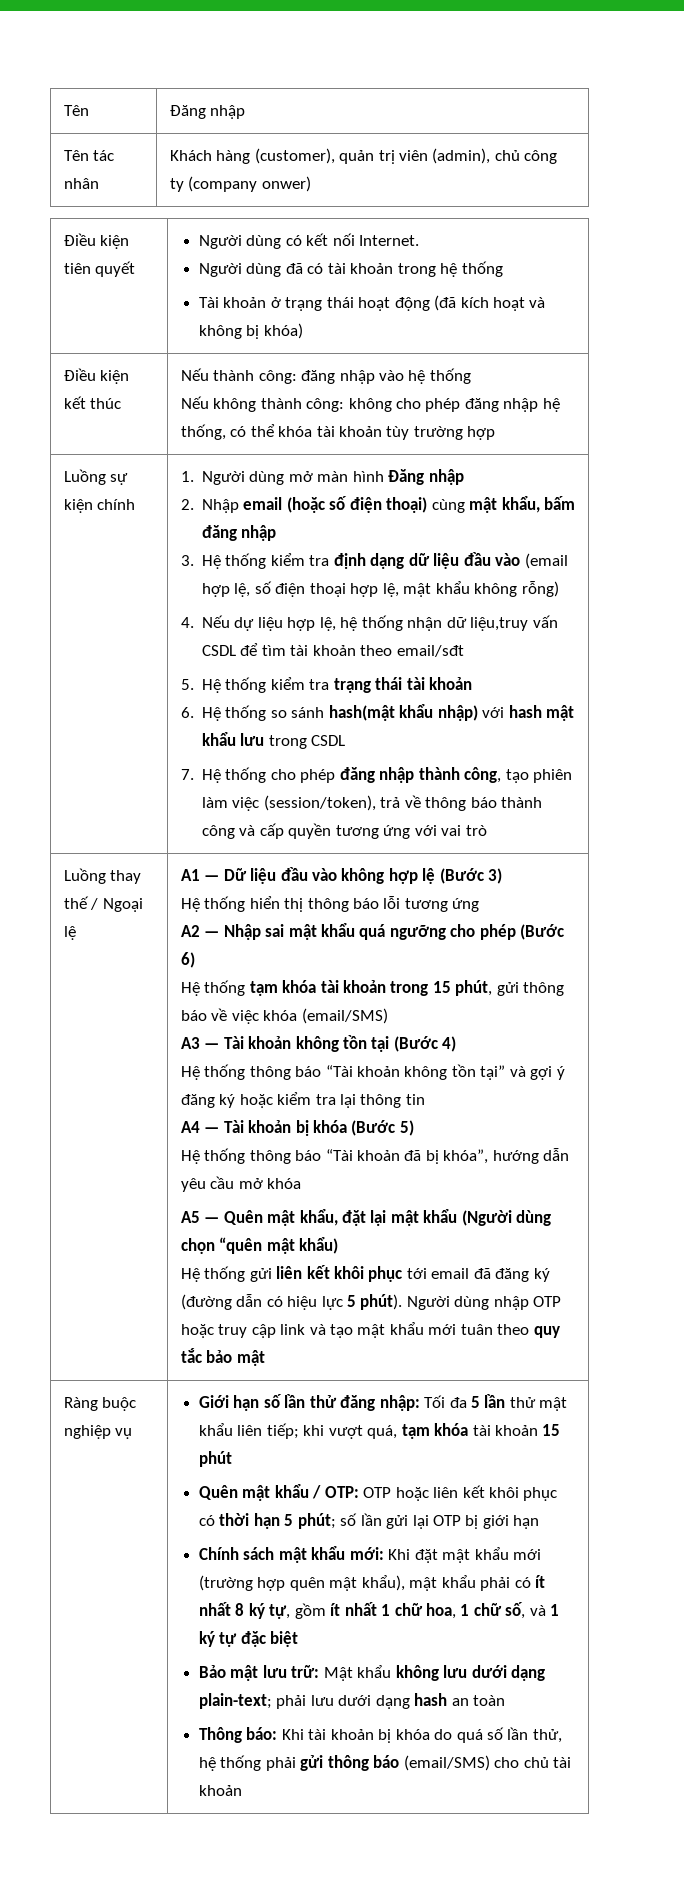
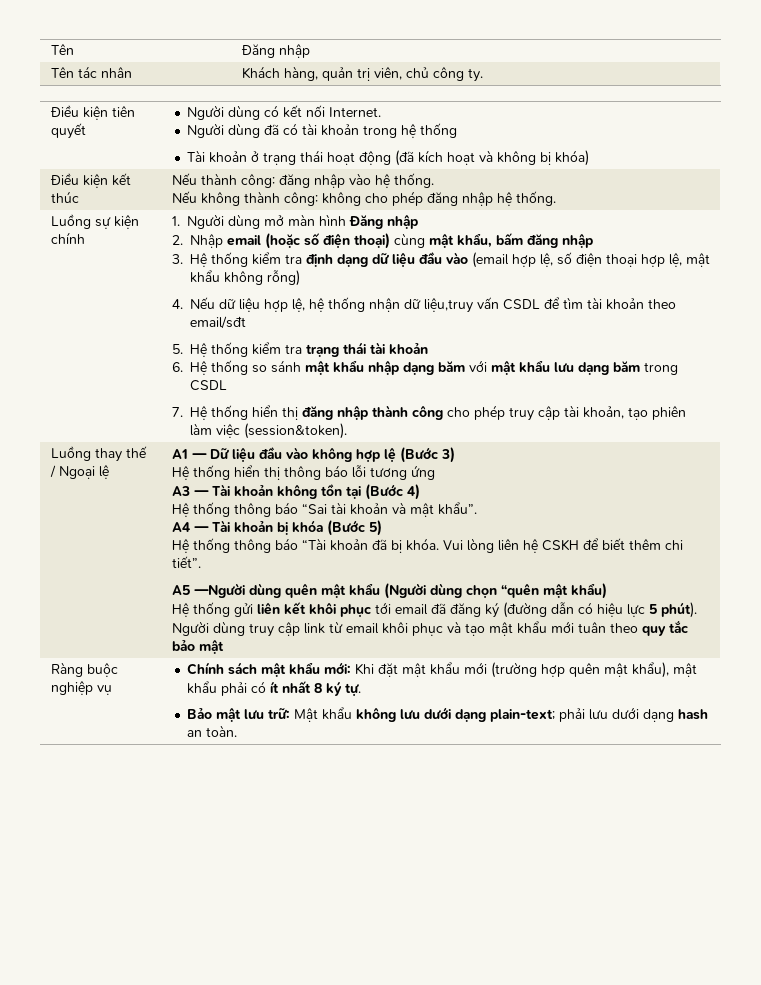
- Tên tác nhân | Khách hàng (customer), quản trị viên (admin), chủ công ty (company onwer)
+ Tên tác nhân | Khách hàng, quản trị viên, chủ công ty.
- Điều kiện kết thúc | Nếu thành công: đăng nhập vào hệ thống
- Nếu không thành công: không cho phép đăng nhập hệ thống, có thể khóa tài khoản tùy trường hợp
+ Điều kiện kết thúc | Nếu thành công: đăng nhập vào hệ thống.
+ Nếu không thành công: không cho phép đăng nhập hệ thống.
- 4. Nếu dự liệu hợp lệ, hệ thống nhận dữ liệu,truy vấn CSDL để tìm tài khoản theo email/sđt
+ 4. Nếu dữ liệu hợp lệ, hệ thống nhận dữ liệu,truy vấn CSDL để tìm tài khoản theo email/sđt
- 6. Hệ thống so sánh hash(mật khẩu nhập) với hash mật khẩu lưu trong CSDL
+ 6. Hệ thống so sánh mật khẩu nhập dạng băm với mật khẩu lưu dạng băm trong CSDL
- 7. Hệ thống cho phép đăng nhập thành công, tạo phiên làm việc (session/token), trả về thông báo thành công và cấp quyền tương ứng với vai trò
+ 7. Hệ thống hiển thị đăng nhập thành công cho phép truy cập tài khoản, tạo phiên làm việc (session&token).
- A2 — Nhập sai mật khẩu quá ngưỡng cho phép (Bước 6)
- Hệ thống tạm khóa tài khoản trong 15 phút, gửi thông báo về việc khóa (email/SMS)
- Hệ thống thông báo “Tài khoản không tồn tại” và gợi ý đăng ký hoặc kiểm tra lại thông tin
+ Hệ thống thông báo “Sai tài khoản và mật khẩu”.
- Hệ thống thông báo “Tài khoản đã bị khóa”, hướng dẫn yêu cầu mở khóa
- A5 — Quên mật khẩu, đặt lại mật khẩu (Người dùng chọn “quên mật khẩu)
+ Hệ thống thông báo “Tài khoản đã bị khóa. Vui lòng liên hệ CSKH để biết thêm chi tiết”.
+ A5 —Người dùng quên mật khẩu (Người dùng chọn “quên mật khẩu)
- Người dùng nhập OTP hoặc truy cập link và tạo mật khẩu mới tuân theo quy tắc bảo mật
+ Người dùng truy cập link từ email khôi phục và tạo mật khẩu mới tuân theo quy tắc bảo mật
- Giới hạn số lần thử đăng nhập: Tối đa 5 lần thử mật khẩu liên tiếp; khi vượt quá, tạm khóa tài khoản 15 phút
- Quên mật khẩu / OTP: OTP hoặc liên kết khôi phục có thời hạn 5 phút; số lần gửi lại OTP bị giới hạn
- Chính sách mật khẩu mới: Khi đặt mật khẩu mới (trường hợp quên mật khẩu), mật khẩu phải có ít nhất 8 ký tự, gồm ít nhất 1 chữ hoa, 1 chữ số, và 1 ký tự đặc biệt
+ Chính sách mật khẩu mới: Khi đặt mật khẩu mới (trường hợp quên mật khẩu), mật khẩu phải có ít nhất 8 ký tự.
- Bảo mật lưu trữ: Mật khẩu không lưu dưới dạng plain-text; phải lưu dưới dạng hash an toàn
- Thông báo: Khi tài khoản bị khóa do quá số lần thử, hệ thống phải gửi thông báo (email/SMS) cho chủ tài khoản
+ Bảo mật lưu trữ: Mật khẩu không lưu dưới dạng plain-text; phải lưu dưới dạng hash an toàn.

